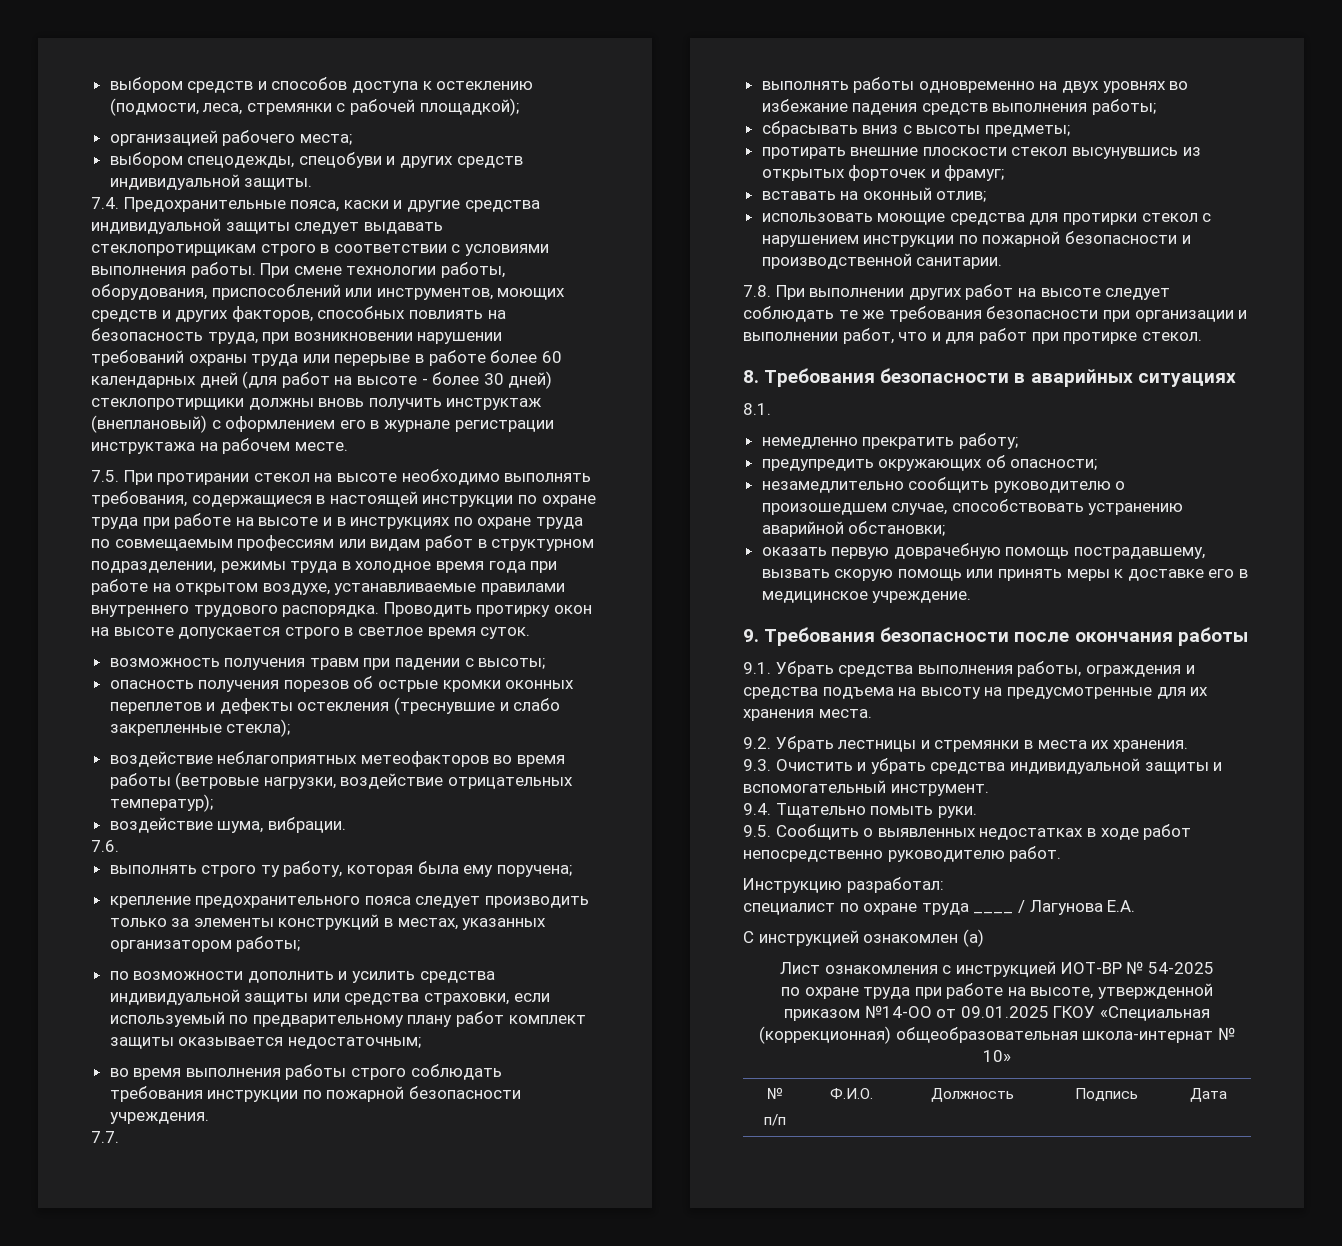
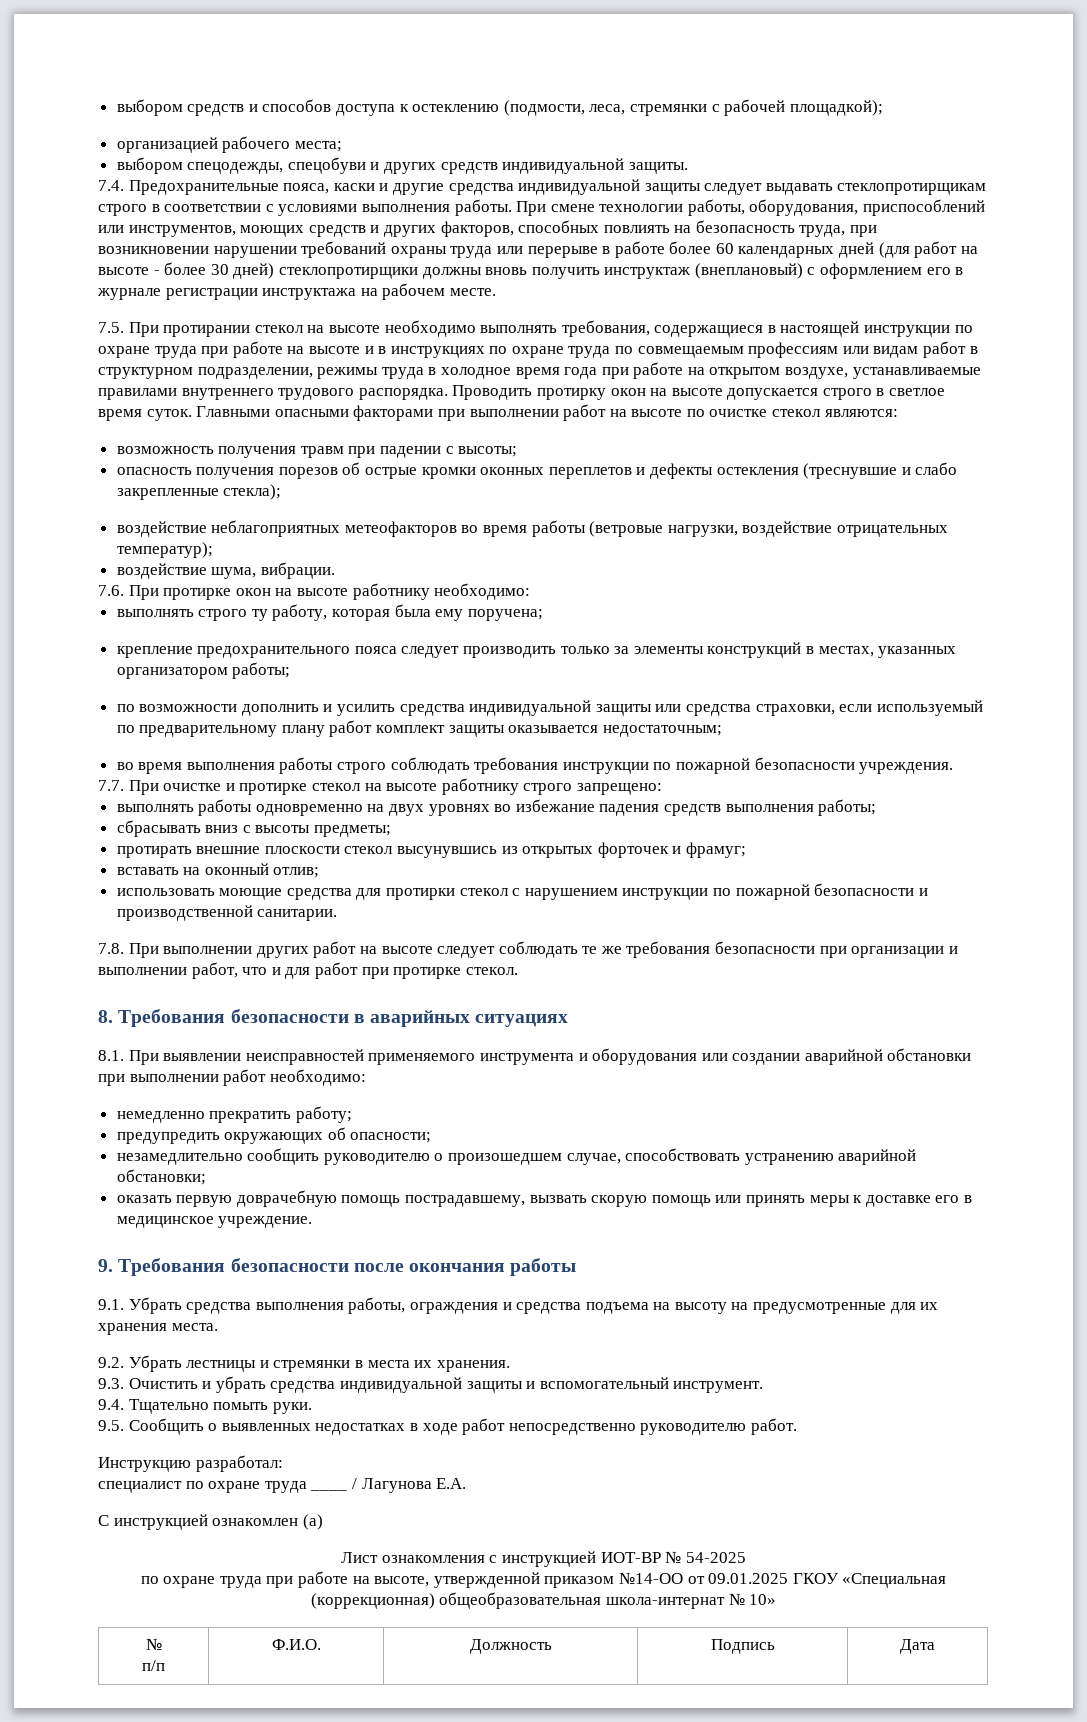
+ Главными опасными факторами при выполнении работ на высоте по очистке стекол являются:
- 7.6.
+ 7.6. При протирке окон на высоте работнику необходимо:
- 7.7.
+ 7.7. При очистке и протирке стекол на высоте работнику строго запрещено:
- 8.1.
+ 8.1. При выявлении неисправностей применяемого инструмента и оборудования или создании аварийной обстановки при выполнении работ необходимо:

